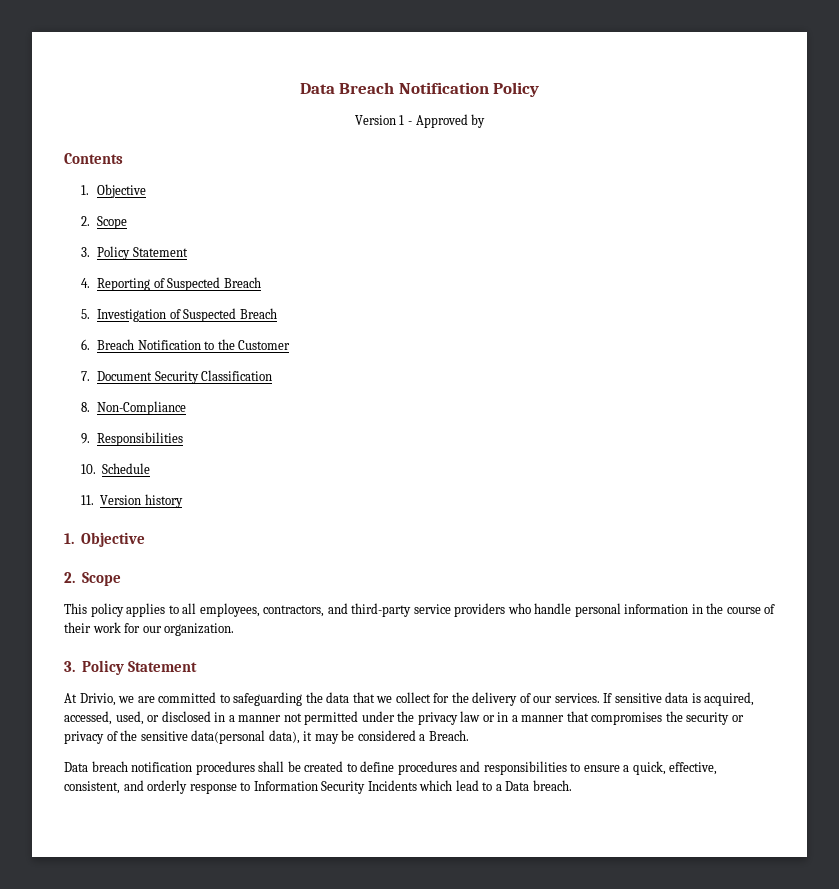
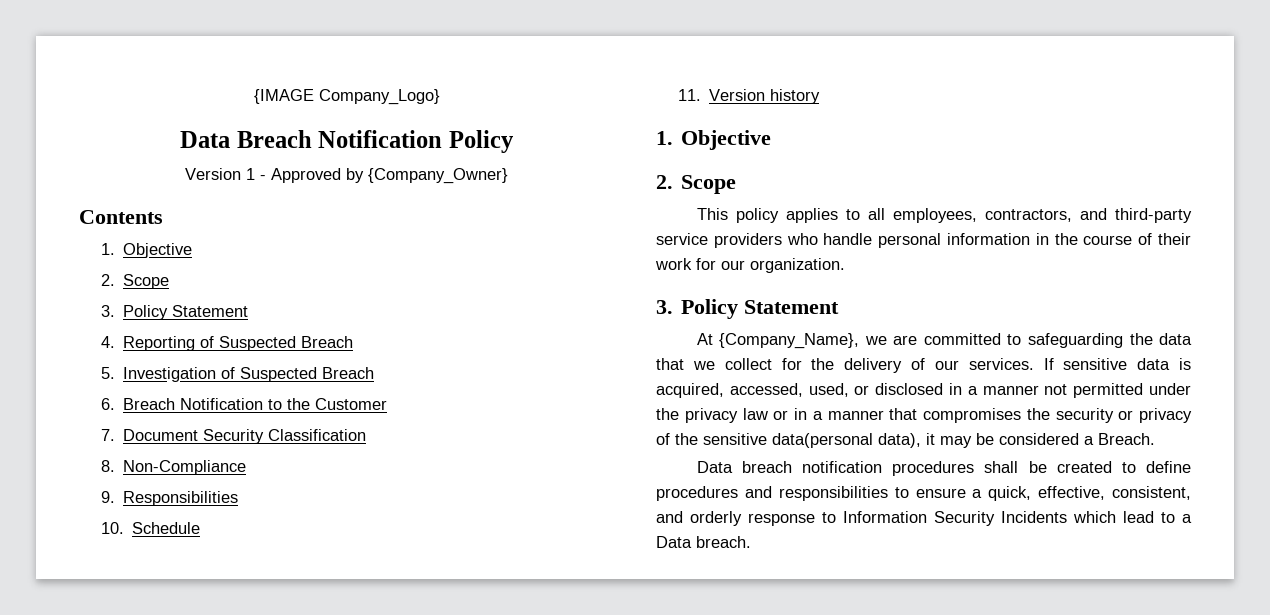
+ {IMAGE Company_Logo}
- Version 1 - Approved by
+ Version 1 - Approved by {Company_Owner}
- At Drivio, we are committed to safeguarding the data that we collect for the delivery of our services.
+ At {Company_Name}, we are committed to safeguarding the data that we collect for the delivery of our services.

